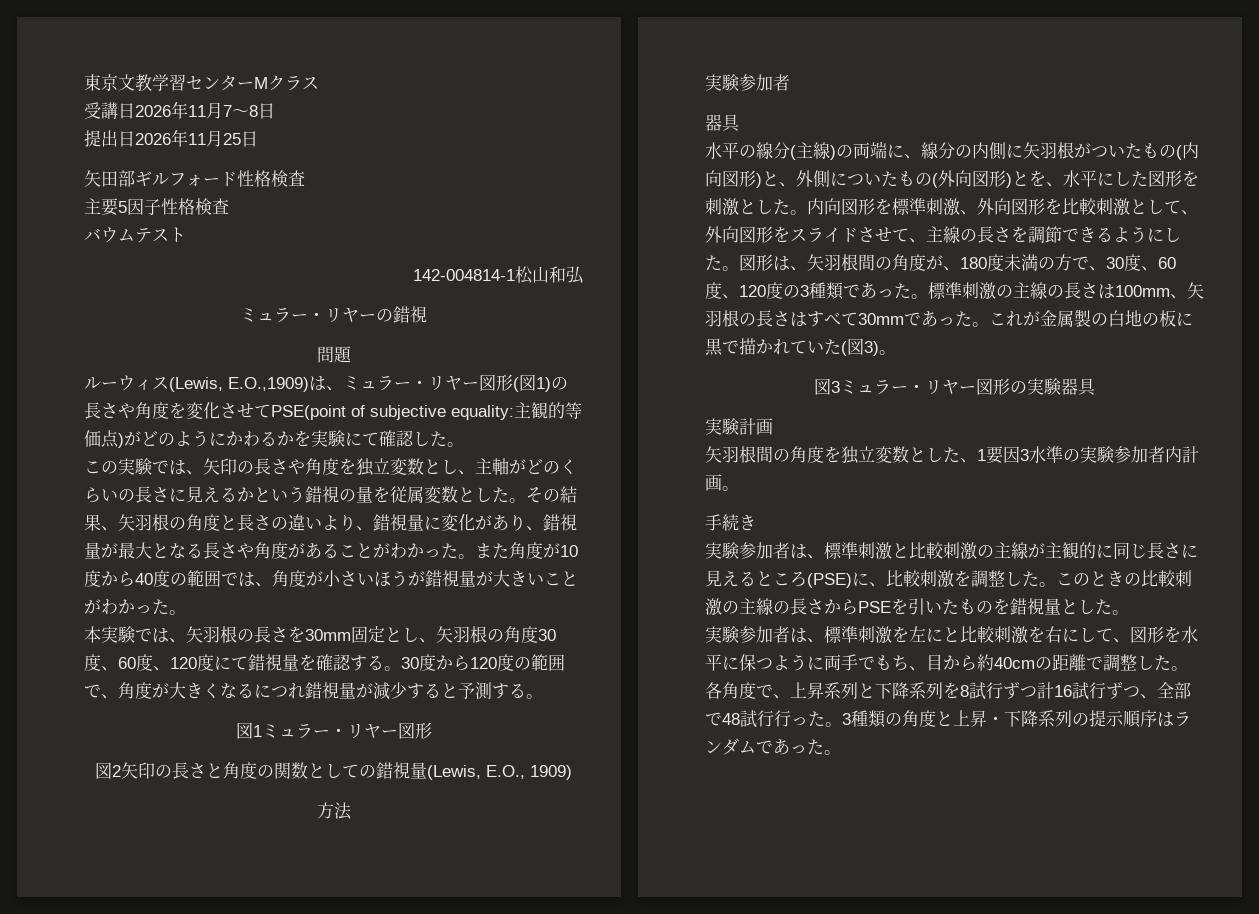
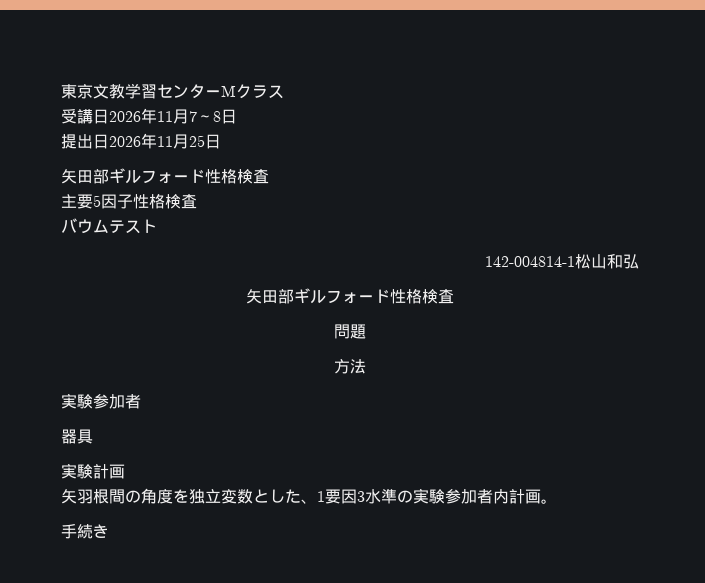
  142-004814-1松山和弘
- ミュラー・リヤーの錯視
+ 矢田部ギルフォード性格検査
  問題
- ルーウィス(Lewis, E.O.,1909)は、ミュラー・リヤー図形(図1)の長さや角度を変化させてPSE(point of subjective equality:主観的等価点)がどのようにかわるかを実験にて確認した。
- この実験では、矢印の長さや角度を独立変数とし、主軸がどのくらいの長さに見えるかという錯視の量を従属変数とした。その結果、矢羽根の角度と長さの違いより、錯視量に変化があり、錯視量が最大となる長さや角度があることがわかった。また角度が10度から40度の範囲では、角度が小さいほうが錯視量が大きいことがわかった。
- 本実験では、矢羽根の長さを30mm固定とし、矢羽根の角度30度、60度、120度にて錯視量を確認する。30度から120度の範囲で、角度が大きくなるにつれ錯視量が減少すると予測する。
- 図1ミュラー・リヤー図形
- 図2矢印の長さと角度の関数としての錯視量(Lewis, E.O., 1909)
- 水平の線分(主線)の両端に、線分の内側に矢羽根がついたもの(内向図形)と、外側についたもの(外向図形)とを、水平にした図形を刺激とした。内向図形を標準刺激、外向図形を比較刺激として、外向図形をスライドさせて、主線の長さを調節できるようにした。図形は、矢羽根間の角度が、180度未満の方で、30度、60度、120度の3種類であった。標準刺激の主線の長さは100mm、矢羽根の長さはすべて30mmであった。これが金属製の白地の板に黒で描かれていた(図3)。
- 図3ミュラー・リヤー図形の実験器具
- 実験参加者は、標準刺激と比較刺激の主線が主観的に同じ長さに見えるところ(PSE)に、比較刺激を調整した。このときの比較刺激の主線の長さからPSEを引いたものを錯視量とした。
- 実験参加者は、標準刺激を左にと比較刺激を右にして、図形を水平に保つように両手でもち、目から約40cmの距離で調整した。各角度で、上昇系列と下降系列を8試行ずつ計16試行ずつ、全部で48試行行った。3種類の角度と上昇・下降系列の提示順序はランダムであった。

